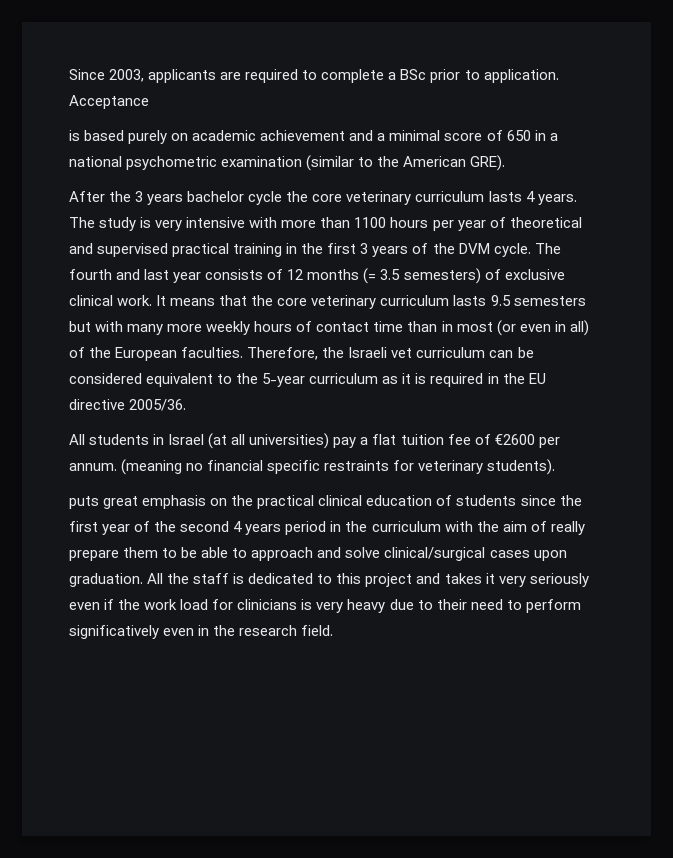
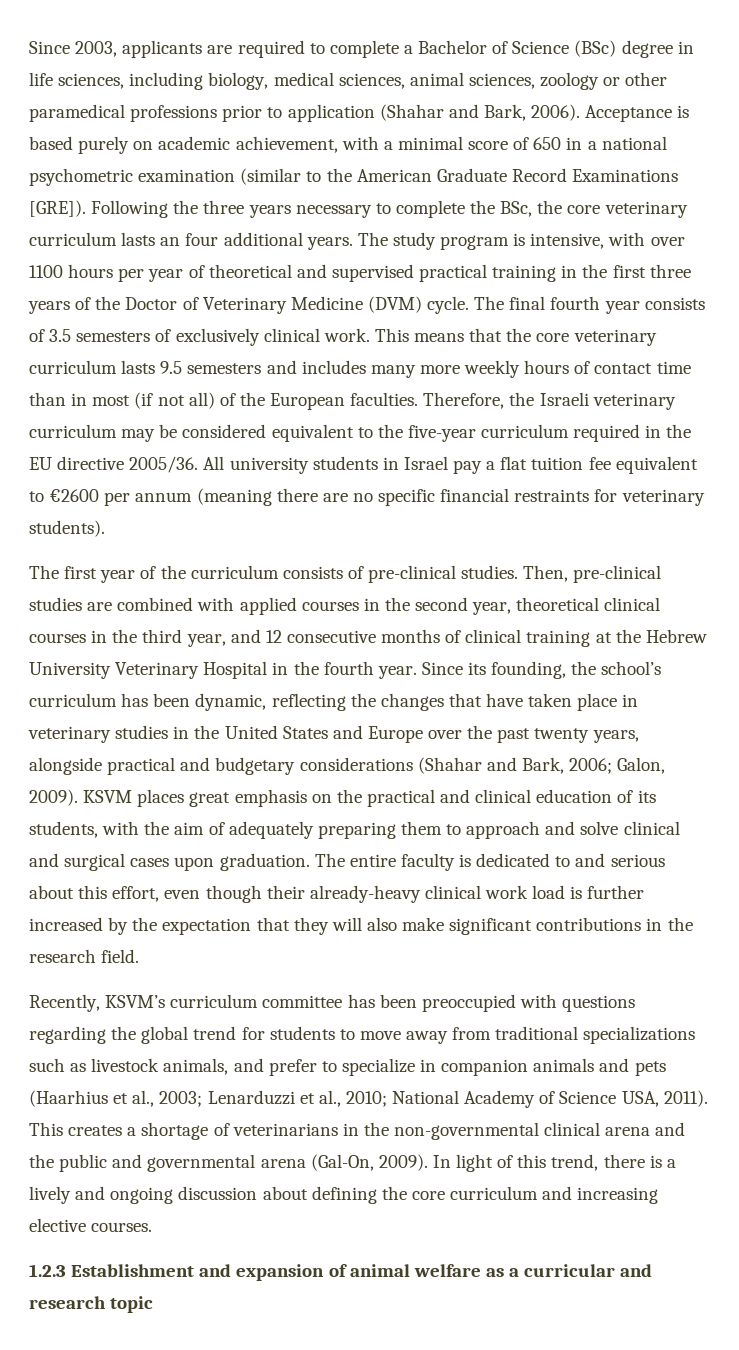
- Since 2003, applicants are required to complete a BSc prior to application.
+ Since 2003, applicants are required to complete a Bachelor of Science (BSc) degree in life sciences, including biology, medical sciences, animal sciences, zoology or other paramedical professions prior to application (Shahar and Bark, 2006).
- Acceptance
- is based purely on academic achievement and a minimal score of 650 in a national psychometric examination (similar to the American GRE).
- After the 3 years bachelor cycle the core veterinary curriculum lasts 4 years. The study is very intensive with more than 1100 hours per year of theoretical and supervised practical training in the first 3 years of the DVM cycle. The fourth and last year consists of 12 months (= 3.5 semesters) of exclusive clinical work.
+ Acceptance is based purely on academic achievement, with a minimal score of 650 in a national psychometric examination (similar to the American Graduate Record Examinations [GRE]). Following the three years necessary to complete the BSc, the core veterinary curriculum lasts an four additional years. The study program is intensive, with over 1100 hours per year of theoretical and supervised practical training in the first three years of the Doctor of Veterinary Medicine (DVM) cycle. The final fourth year consists of 3.5 semesters of exclusively clinical work.
- It means that the core veterinary curriculum lasts 9.5 semesters but with many more weekly hours of contact time than in most (or even in all) of the European faculties.
+ This means that the core veterinary curriculum lasts 9.5 semesters and includes many more weekly hours of contact time than in most (if not all) of the European faculties.
- Therefore, the Israeli vet curriculum can be considered equivalent to the 5-year curriculum as it is required in the EU directive 2005/36.
- All students in Israel (at all universities) pay a flat tuition fee of €2600 per annum. (meaning no financial specific restraints for veterinary students).
- puts great emphasis on the practical clinical education of students since the first year of the second 4 years period in the curriculum with the aim of really prepare them to be able to approach and solve clinical/surgical cases upon graduation. All the staff is dedicated to this project and takes it very seriously even if the work load for clinicians is very heavy due to their need to perform significatively even in the research field.
+ Therefore, the Israeli veterinary curriculum may be considered equivalent to the five-year curriculum required in the EU directive 2005/36. All university students in Israel pay a flat tuition fee equivalent to €2600 per annum (meaning there are no specific financial restraints for veterinary students).
+ The first year of the curriculum consists of pre-clinical studies. Then, pre-clinical studies are combined with applied courses in the second year, theoretical clinical courses in the third year, and 12 consecutive months of clinical training at the Hebrew University Veterinary Hospital in the fourth year. Since its founding, the school’s curriculum has been dynamic, reflecting the changes that have taken place in veterinary studies in the United States and Europe over the past twenty years, alongside practical and budgetary considerations (Shahar and Bark, 2006; Galon, 2009). KSVM places great emphasis on the practical and clinical education of its students, with the aim of adequately preparing them to approach and solve clinical and surgical cases upon graduation. The entire faculty is dedicated to and serious about this effort, even though their already-heavy clinical work load is further increased by the expectation that they will also make significant contributions in the research field.
+ Recently, KSVM’s curriculum committee has been preoccupied with questions regarding the global trend for students to move away from traditional specializations such as livestock animals, and prefer to specialize in companion animals and pets (Haarhius et al., 2003; Lenarduzzi et al., 2010; National Academy of Science USA, 2011). This creates a shortage of veterinarians in the non-governmental clinical arena and the public and governmental arena (Gal-On, 2009). In light of this trend, there is a lively and ongoing discussion about defining the core curriculum and increasing elective courses.
+ 1.2.3 Establishment and expansion of animal welfare as a curricular and research topic

